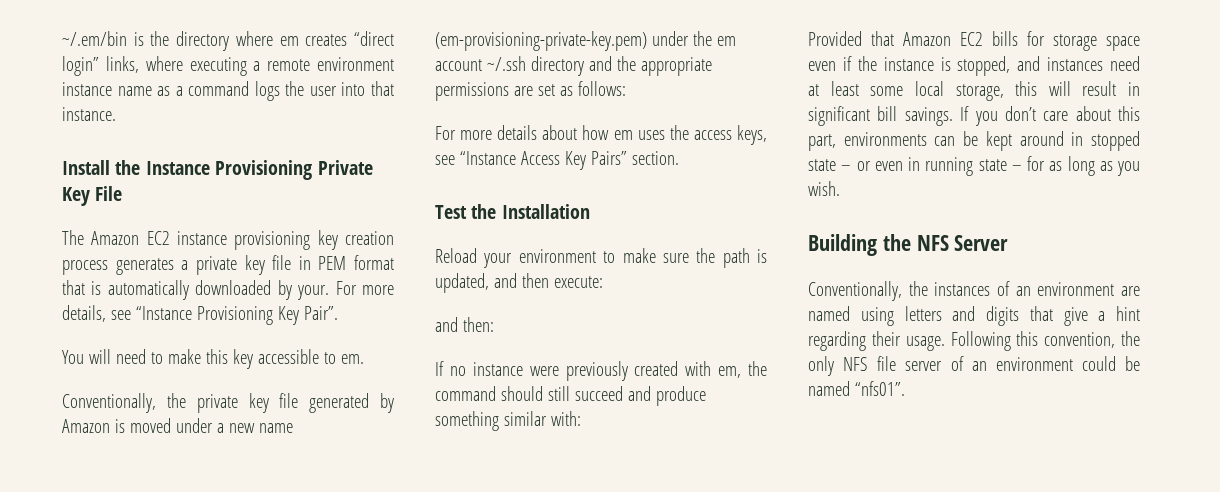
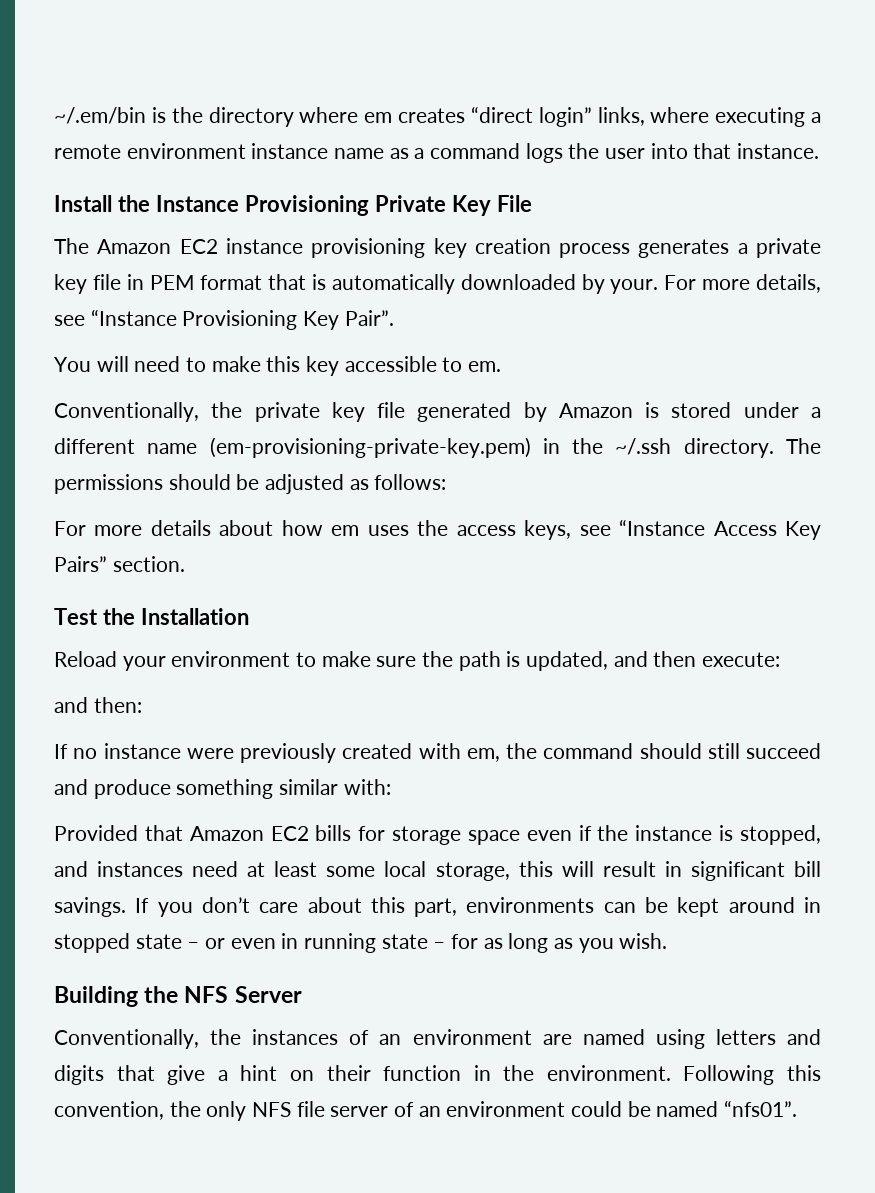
- Conventionally, the private key file generated by Amazon is moved under a new name (em-provisioning-private-key.pem) under the em account ~/.ssh directory and the appropriate permissions are set as follows:
+ Conventionally, the private key file generated by Amazon is stored under a different name (em-provisioning-private-key.pem) in the ~/.ssh directory. The permissions should be adjusted as follows:
- Conventionally, the instances of an environment are named using letters and digits that give a hint regarding their usage.
+ Conventionally, the instances of an environment are named using letters and digits that give a hint on their function in the environment.

